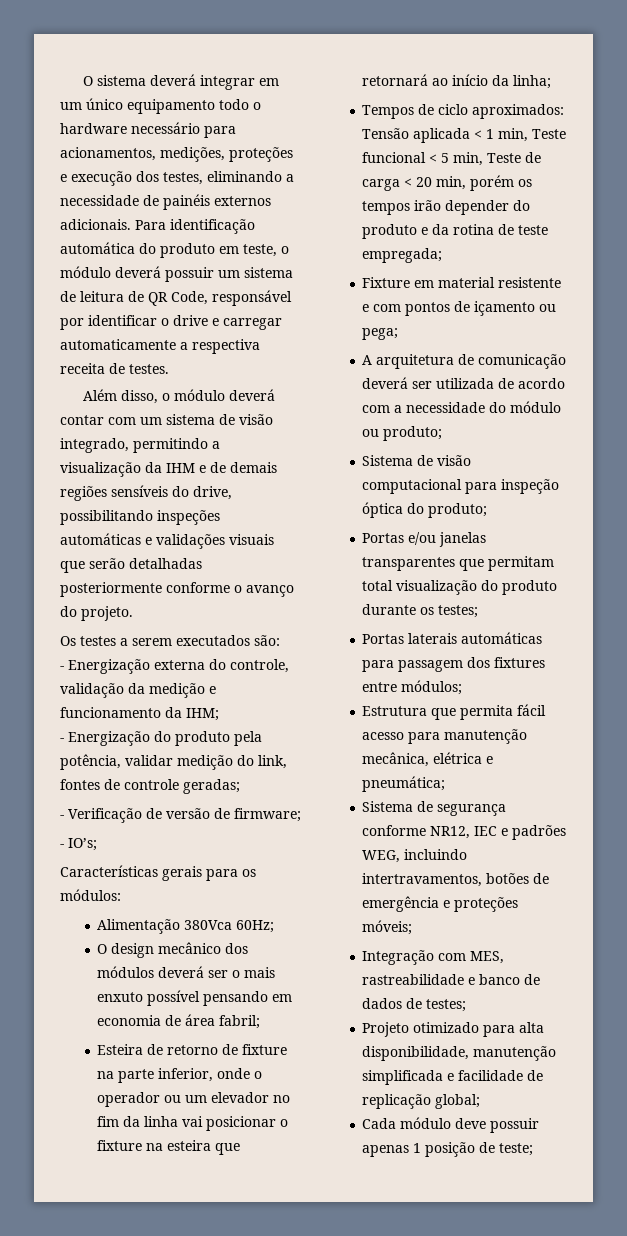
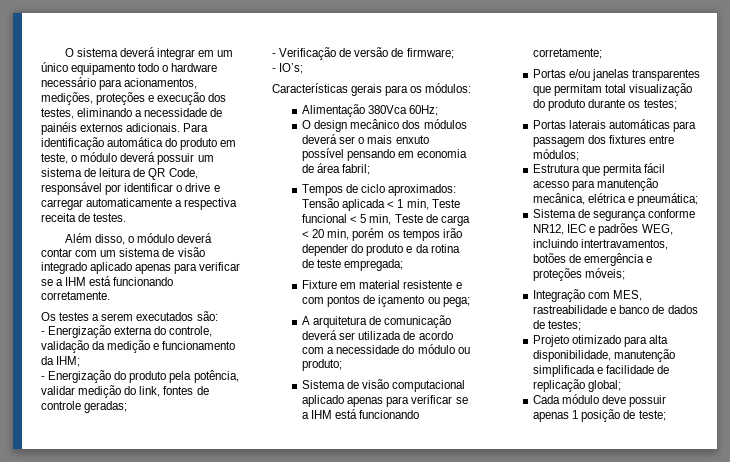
- Além disso, o módulo deverá contar com um sistema de visão integrado, permitindo a visualização da IHM e de demais regiões sensíveis do drive, possibilitando inspeções automáticas e validações visuais que serão detalhadas posteriormente conforme o avanço do projeto.
+ Além disso, o módulo deverá contar com um sistema de visão integrado aplicado apenas para verificar se a IHM está funcionando corretamente.
- Esteira de retorno de fixture na parte inferior, onde o operador ou um elevador no fim da linha vai posicionar o fixture na esteira que retornará ao início da linha;
- Sistema de visão computacional para inspeção óptica do produto;
+ Sistema de visão computacional aplicado apenas para verificar se a IHM está funcionando corretamente;

